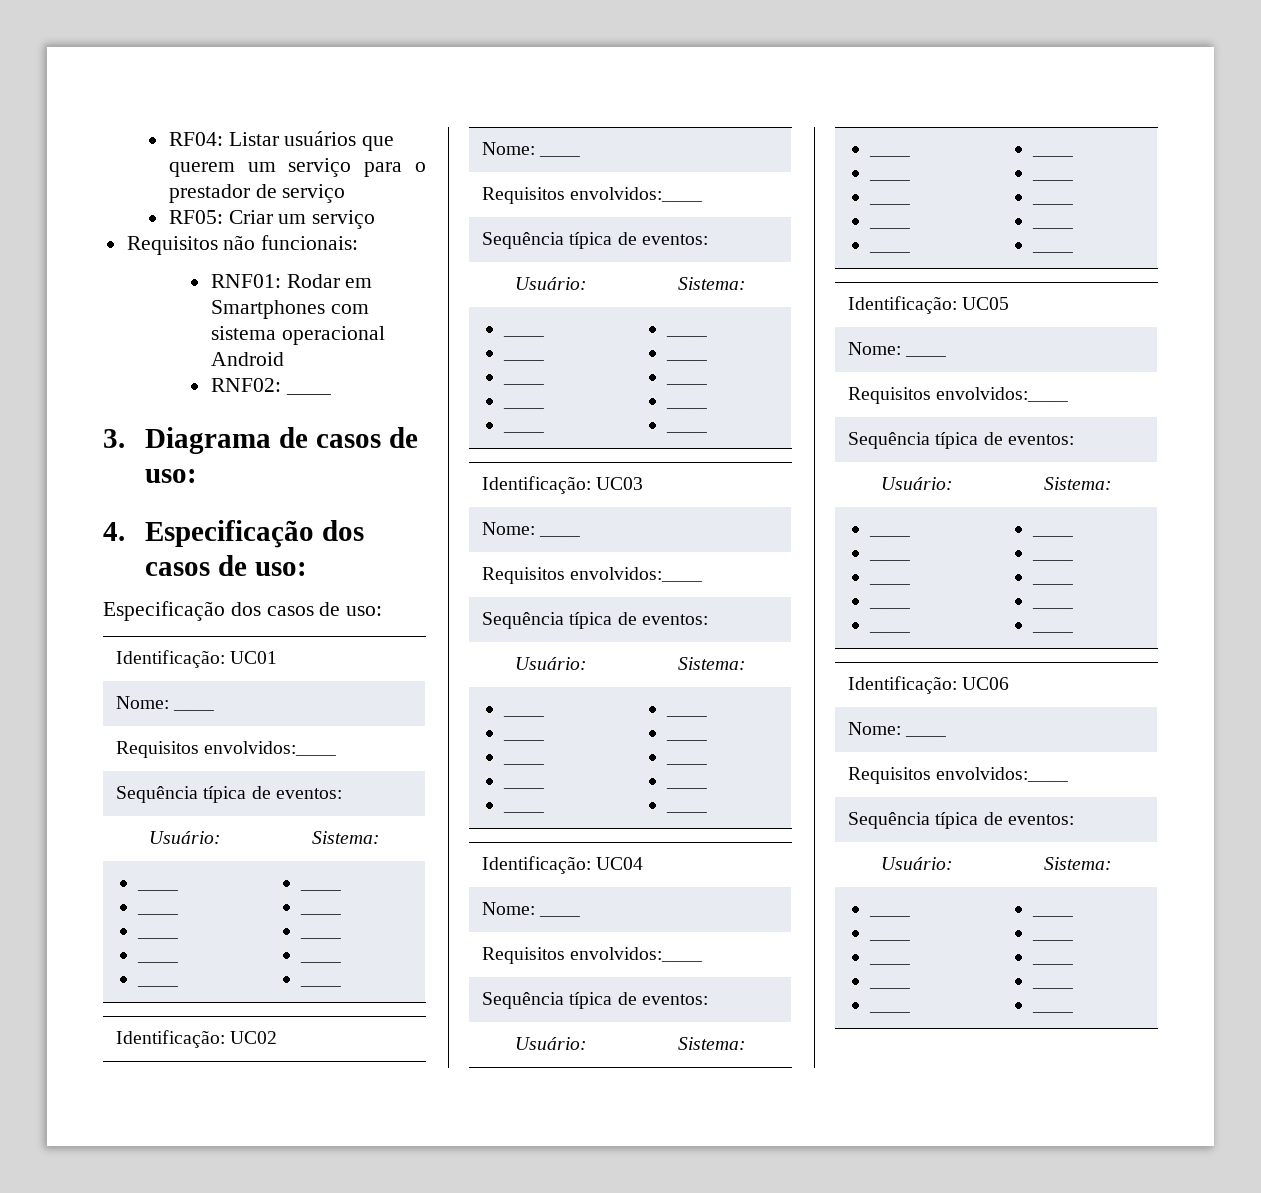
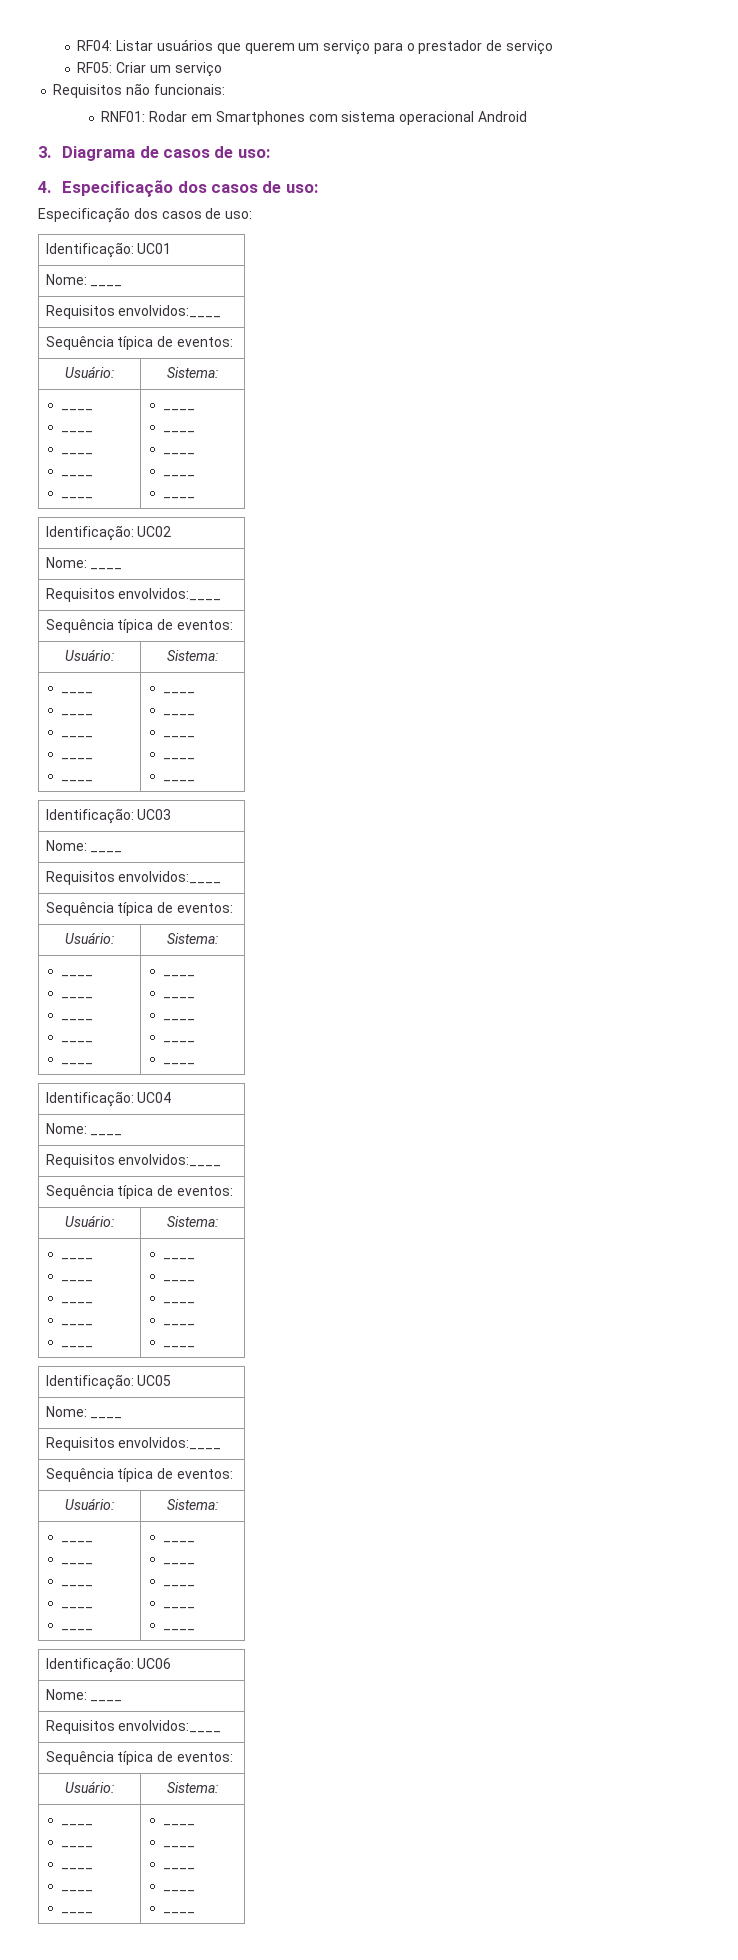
- RNF02: ____

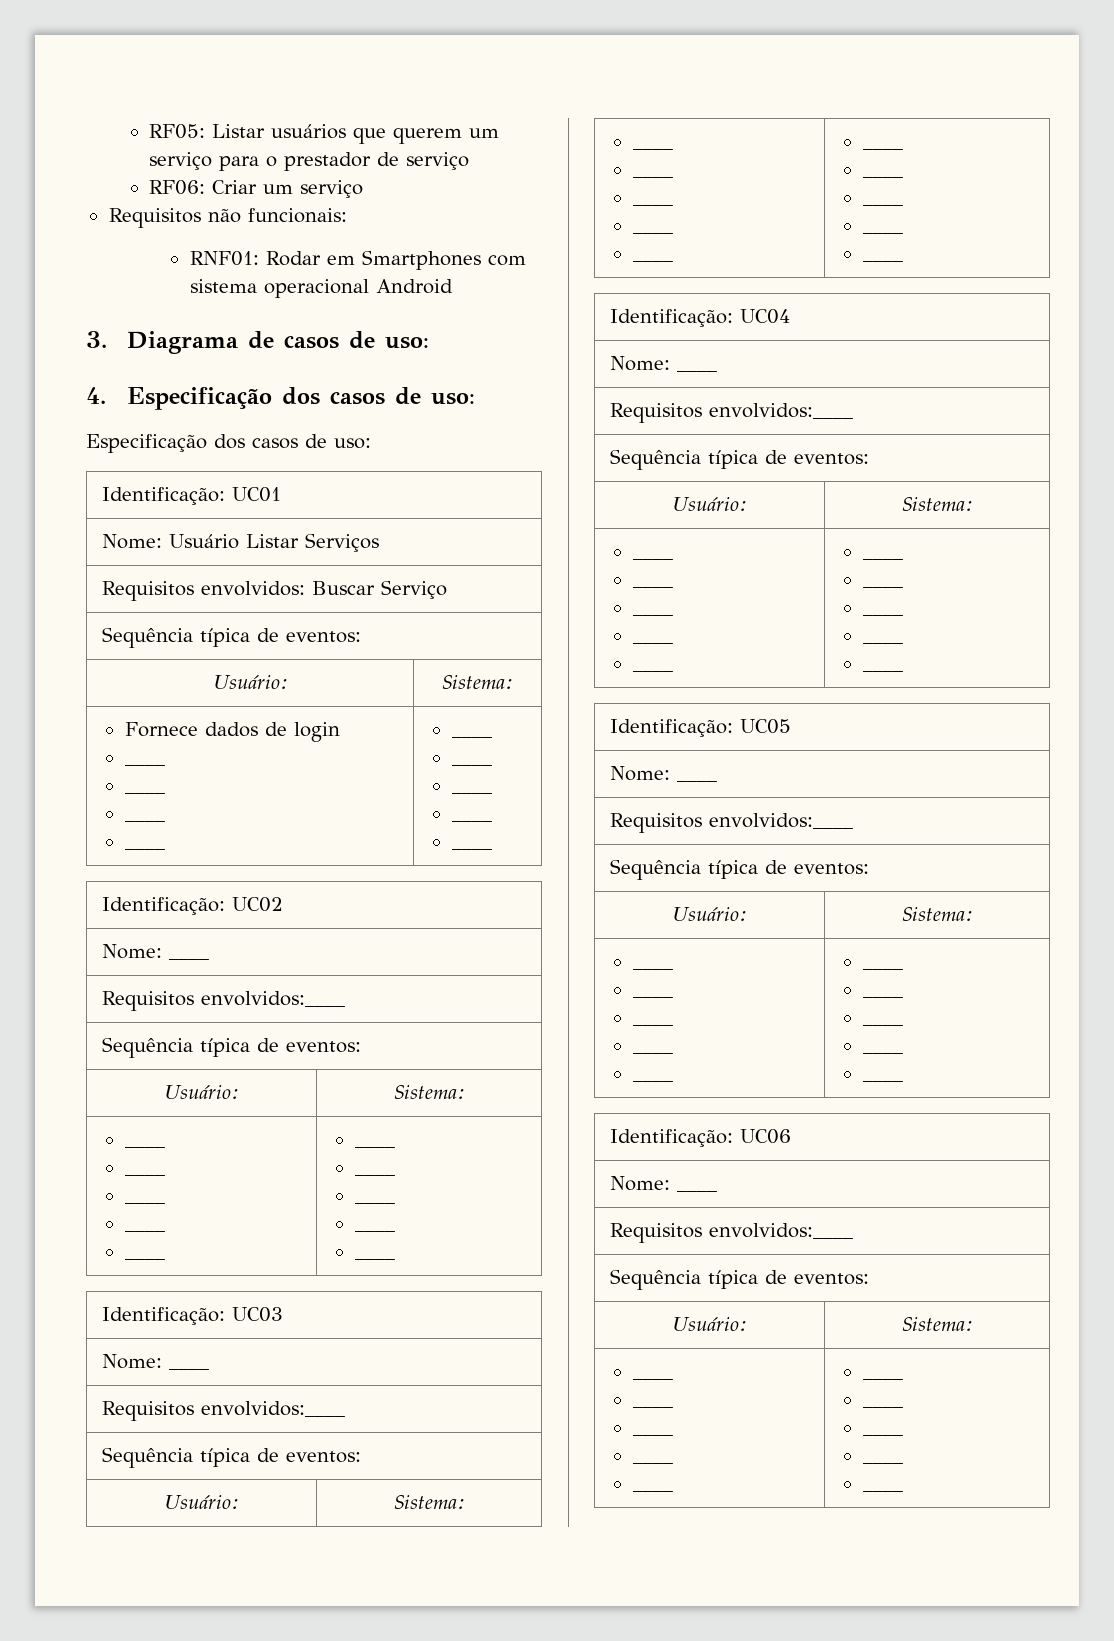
- RF04: Listar usuários que querem um serviço para o prestador de serviço
+ RF05: Listar usuários que querem um serviço para o prestador de serviço
- RF05: Criar um serviço
+ RF06: Criar um serviço
  Identificação: UC01
- Nome: ____
- Requisitos envolvidos:____
+ Nome: Usuário Listar Serviços
+ Requisitos envolvidos: Buscar Serviço
  Sequência típica de eventos:
  Usuário: | Sistema:
- ____
+ Fornece dados de login

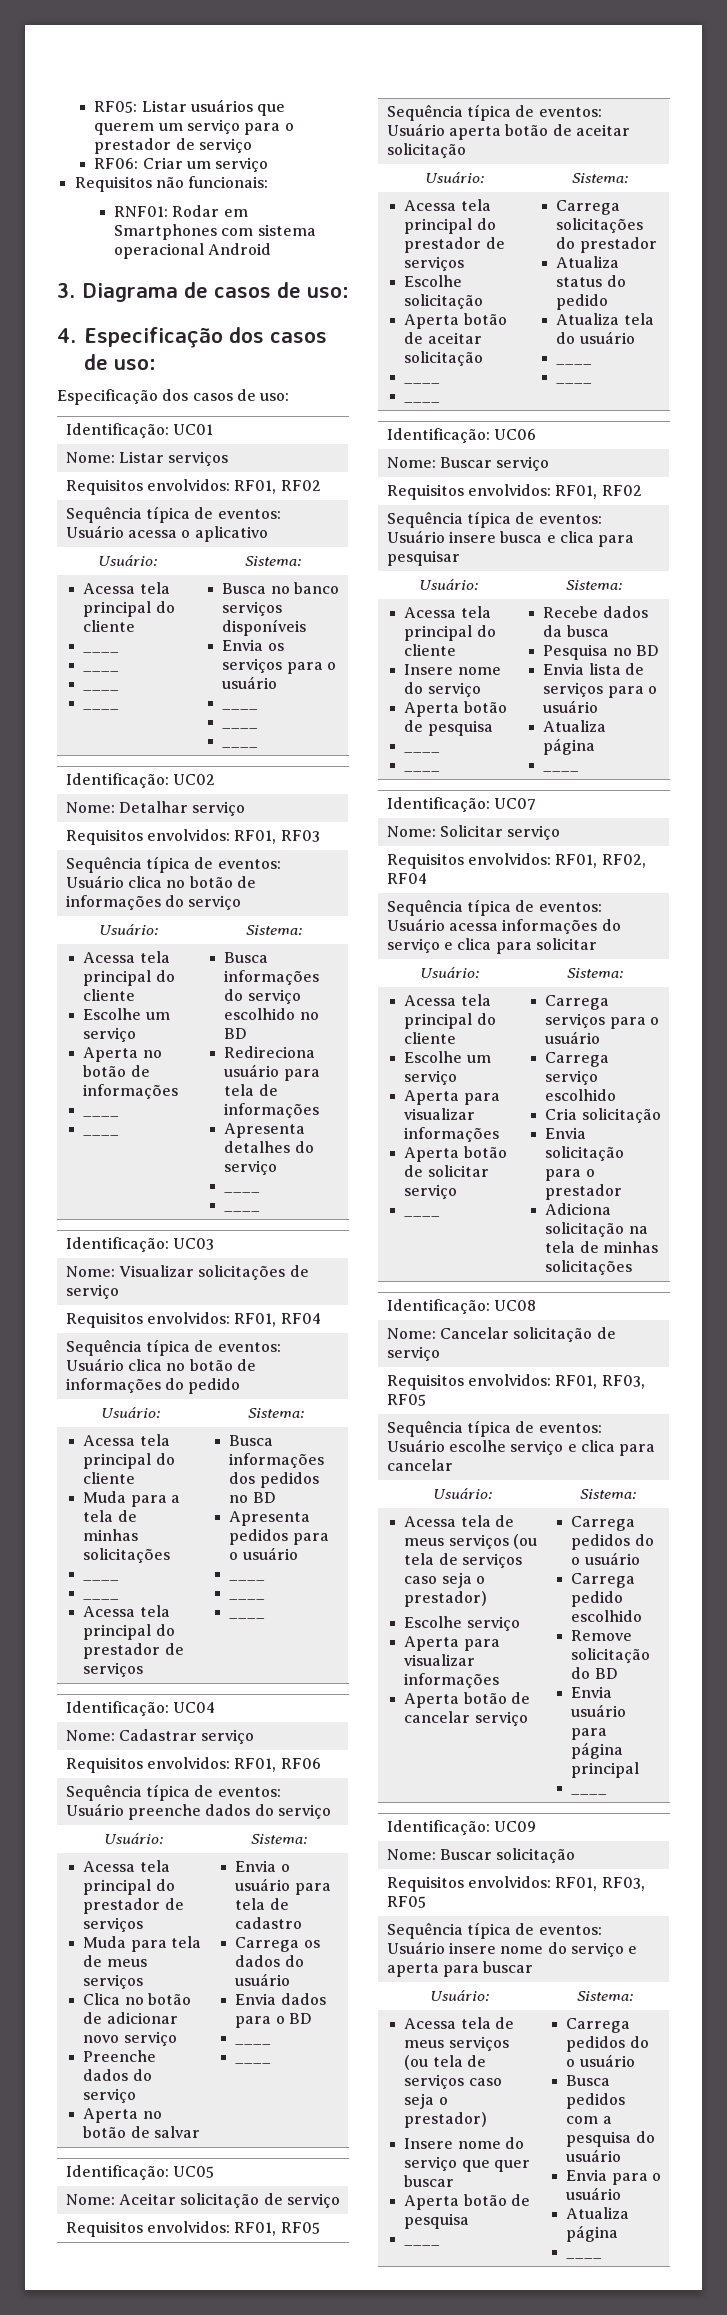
- Nome: Usuário Listar Serviços
- Requisitos envolvidos: Buscar Serviço
- Sequência típica de eventos:
+ Nome: Listar serviços
+ Requisitos envolvidos: RF01, RF02
+ Sequência típica de eventos: Usuário acessa o aplicativo
  Usuário: | Sistema:
- Fornece dados de login
+ Acessa tela principal do cliente
  ____
  ____
  ____
- ____ | ____
- ____
+ ____ | Busca no banco serviços disponíveis
+ Envia os serviços para o usuário
  Identificação: UC02
- Nome: ____
- Requisitos envolvidos:____
- Sequência típica de eventos:
+ Nome: Detalhar serviço
+ Requisitos envolvidos: RF01, RF03
+ Sequência típica de eventos: Usuário clica no botão de informações do serviço
  Usuário: | Sistema:
+ Acessa tela principal do cliente
+ Escolhe um serviço
+ Aperta no botão de informações
  ____
- ____
- ____
- ____
- ____ | ____
- ____
- ____
+ ____ | Busca informações do serviço escolhido no BD
+ Redireciona usuário para tela de informações
+ Apresenta detalhes do serviço
  Identificação: UC03
- Nome: ____
- Requisitos envolvidos:____
- Sequência típica de eventos:
+ Nome: Visualizar solicitações de serviço
+ Requisitos envolvidos: RF01, RF04
+ Sequência típica de eventos: Usuário clica no botão de informações do pedido
  Usuário: | Sistema:
+ Acessa tela principal do cliente
+ Muda para a tela de minhas solicitações
  ____
  ____
- ____
- ____
- ____ | ____
- ____
+ Acessa tela principal do prestador de serviços | Busca informações dos pedidos no BD
+ Apresenta pedidos para o usuário
  Identificação: UC04
- Nome: ____
- Requisitos envolvidos:____
- Sequência típica de eventos:
+ Nome: Cadastrar serviço
+ Requisitos envolvidos: RF01, RF06
+ Sequência típica de eventos: Usuário preenche dados do serviço
  Usuário: | Sistema:
- ____
- ____
- ____
- ____
- ____ | ____
- ____
- ____
+ Acessa tela principal do prestador de serviços
+ Muda para tela de meus serviços
+ Clica no botão de adicionar novo serviço
+ Preenche dados do serviço
+ Aperta no botão de salvar | Envia o usuário para tela de cadastro
+ Carrega os dados do usuário
+ Envia dados para o BD
  Identificação: UC05
- Nome: ____
- Requisitos envolvidos:____
- Sequência típica de eventos:
+ Nome: Aceitar solicitação de serviço
+ Requisitos envolvidos: RF01, RF05
+ Sequência típica de eventos: Usuário aperta botão de aceitar solicitação
  Usuário: | Sistema:
+ Acessa tela principal do prestador de serviços
+ Escolhe solicitação
+ Aperta botão de aceitar solicitação
  ____
- ____
- ____
- ____
- ____ | ____
- ____
- ____
+ ____ | Carrega solicitações do prestador
+ Atualiza status do pedido
+ Atualiza tela do usuário
  Identificação: UC06
- Nome: ____
- Requisitos envolvidos:____
- Sequência típica de eventos:
+ Nome: Buscar serviço
+ Requisitos envolvidos: RF01, RF02
+ Sequência típica de eventos: Usuário insere busca e clica para pesquisar
  Usuário: | Sistema:
+ Acessa tela principal do cliente
+ Insere nome do serviço
+ Aperta botão de pesquisa
  ____
+ ____ | Recebe dados da busca
+ Pesquisa no BD
+ Envia lista de serviços para o usuário
+ Atualiza página
  ____
+ Identificação: UC07
+ Nome: Solicitar serviço
+ Requisitos envolvidos: RF01, RF02, RF04
+ Sequência típica de eventos: Usuário acessa informações do serviço e clica para solicitar
+ Usuário: | Sistema:
+ Acessa tela principal do cliente
+ Escolhe um serviço
+ Aperta para visualizar informações
+ Aperta botão de solicitar serviço
+ ____ | Carrega serviços para o usuário
+ Carrega serviço escolhido
+ Cria solicitação
+ Envia solicitação para o prestador
+ Adiciona solicitação na tela de minhas solicitações
+ Identificação: UC08
+ Nome: Cancelar solicitação de serviço
+ Requisitos envolvidos: RF01, RF03, RF05
+ Sequência típica de eventos: Usuário escolhe serviço e clica para cancelar
+ Usuário: | Sistema:
+ Acessa tela de meus serviços (ou tela de serviços caso seja o prestador)
+ Escolhe serviço
+ Aperta para visualizar informações
+ Aperta botão de cancelar serviço | Carrega pedidos do o usuário
+ Carrega pedido escolhido
+ Remove solicitação do BD
+ Envia usuário para página principal
  ____
- ____
- ____ | ____
- ____
- ____
- ____
+ Identificação: UC09
+ Nome: Buscar solicitação
+ Requisitos envolvidos: RF01, RF03, RF05
+ Sequência típica de eventos: Usuário insere nome do serviço e aperta para buscar
+ Usuário: | Sistema:
+ Acessa tela de meus serviços (ou tela de serviços caso seja o prestador)
+ Insere nome do serviço que quer buscar
+ Aperta botão de pesquisa
+ ____ | Carrega pedidos do o usuário
+ Busca pedidos com a pesquisa do usuário
+ Envia para o usuário
+ Atualiza página

